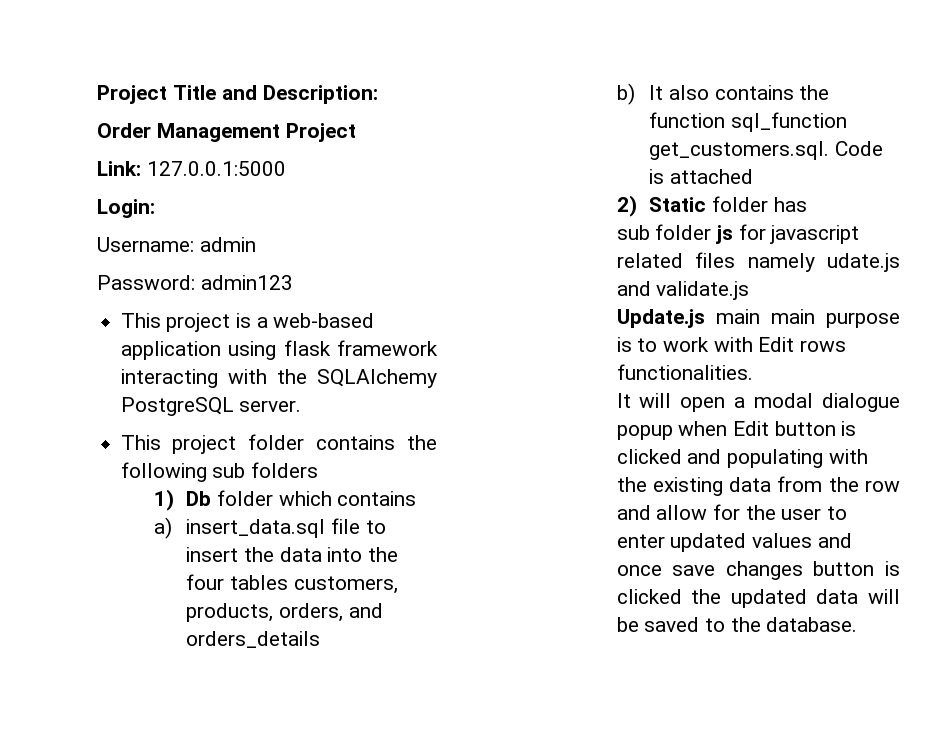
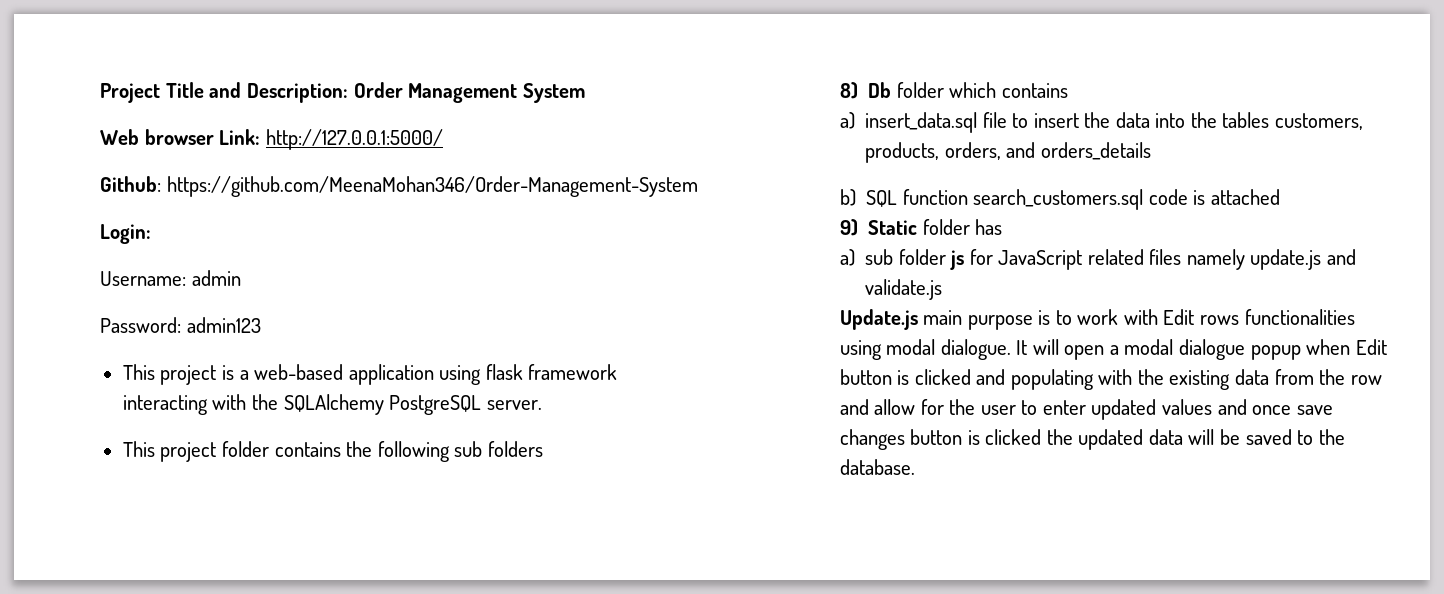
- Project Title and Description:
- Order Management Project
- Link: 127.0.0.1:5000
+ Project Title and Description: Order Management System
+ Web browser Link: http://127.0.0.1:5000/
+ Github: https://github.com/MeenaMohan346/Order-Management-System
- 1) Db folder which contains
+ 8) Db folder which contains
- a) insert_data.sql file to insert the data into the four tables customers, products, orders, and orders_details
+ a) insert_data.sql file to insert the data into the tables customers, products, orders, and orders_details
- b) It also contains the function sql_function get_customers.sql. Code is attached
+ b) SQL function search_customers.sql code is attached
- 2) Static folder has
+ 9) Static folder has
- sub folder js for javascript related files namely udate.js and validate.js
+ a) sub folder js for JavaScript related files namely update.js and validate.js
- Update.js main main purpose is to work with Edit rows functionalities.
- It will open a modal dialogue popup when Edit button is clicked and populating with the existing data from the row and allow for the user to enter updated values and once save changes button is clicked the updated data will be saved to the database.
+ Update.js main purpose is to work with Edit rows functionalities using modal dialogue. It will open a modal dialogue popup when Edit button is clicked and populating with the existing data from the row and allow for the user to enter updated values and once save changes button is clicked the updated data will be saved to the database.

